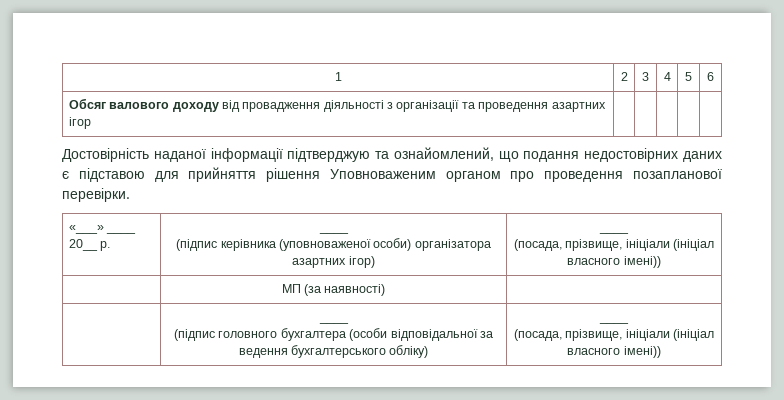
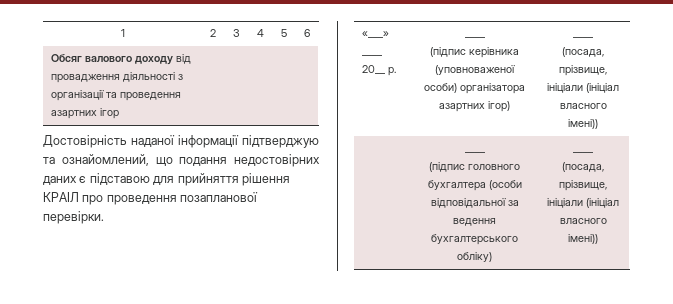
- Достовірність наданої інформації підтверджую та ознайомлений, що подання недостовірних даних є підставою для прийняття рішення Уповноваженим органом про проведення позапланової перевірки.
+ Достовірність наданої інформації підтверджую та ознайомлений, що подання недостовірних даних є підставою для прийняття рішення КРАІЛ про проведення позапланової перевірки.
- | МП (за наявності) |

